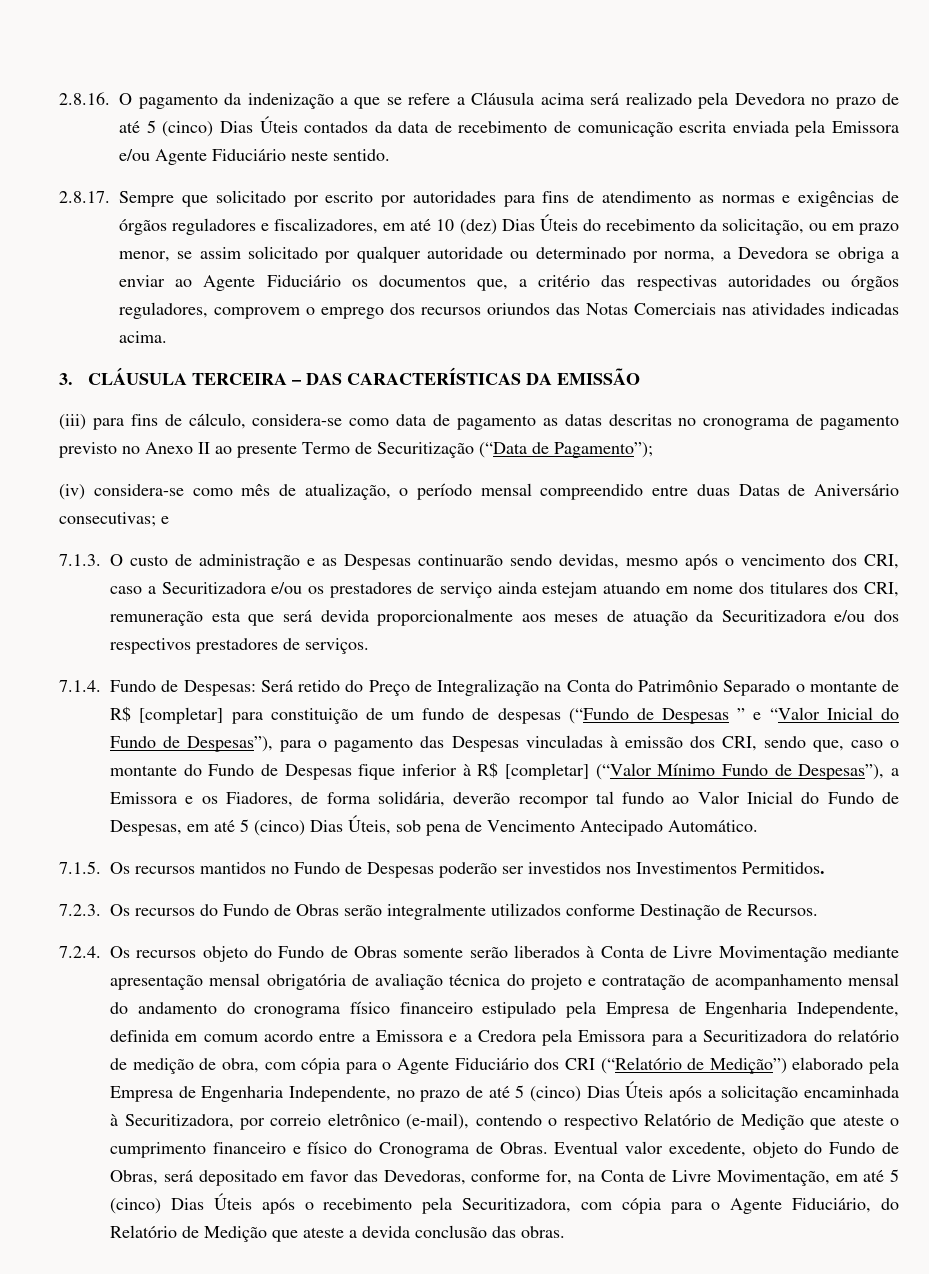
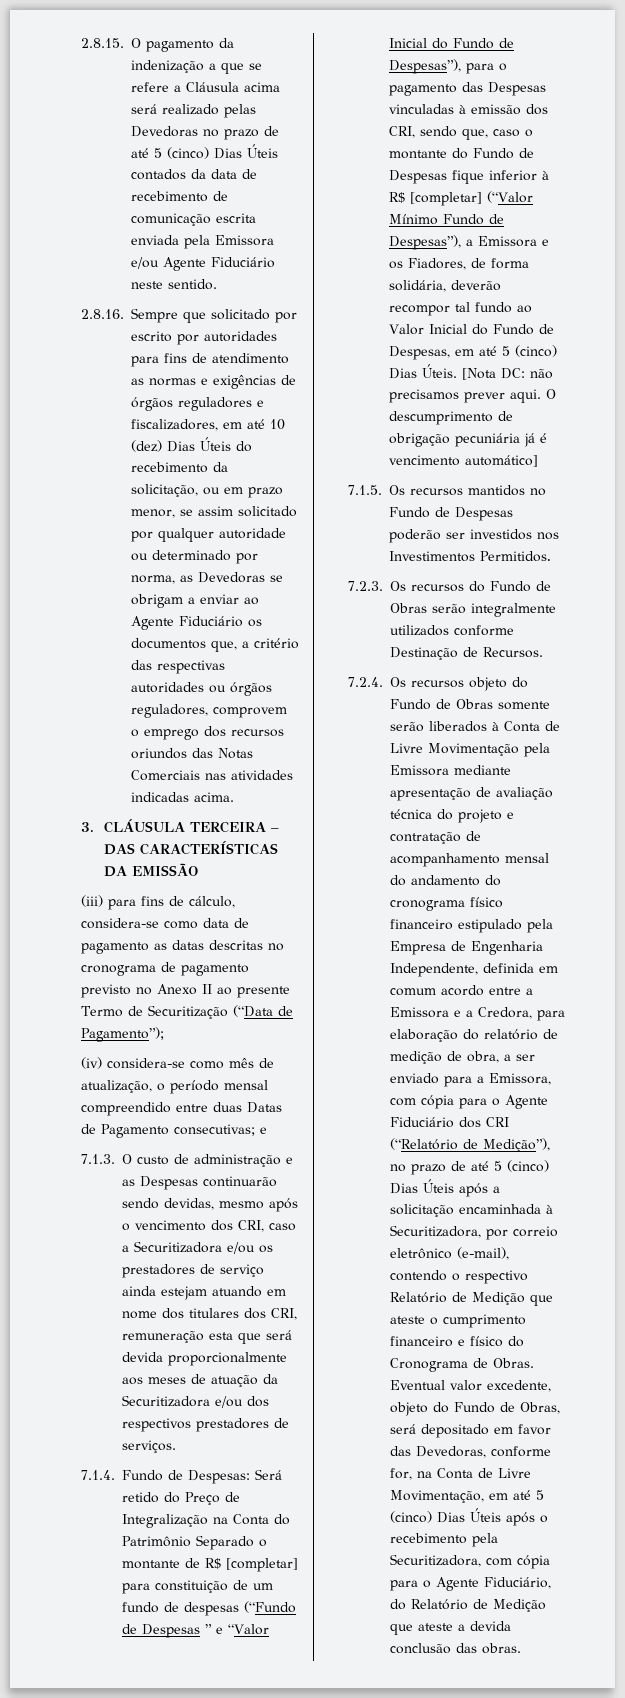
- 2.8.16. O pagamento da indenização a que se refere a Cláusula acima será realizado pela Devedora no prazo de até 5 (cinco) Dias Úteis contados da data de recebimento de comunicação escrita enviada pela Emissora e/ou Agente Fiduciário neste sentido.
+ 2.8.15. O pagamento da indenização a que se refere a Cláusula acima será realizado pelas Devedoras no prazo de até 5 (cinco) Dias Úteis contados da data de recebimento de comunicação escrita enviada pela Emissora e/ou Agente Fiduciário neste sentido.
- 2.8.17. Sempre que solicitado por escrito por autoridades para fins de atendimento as normas e exigências de órgãos reguladores e fiscalizadores, em até 10 (dez) Dias Úteis do recebimento da solicitação, ou em prazo menor, se assim solicitado por qualquer autoridade ou determinado por norma, a Devedora se obriga a enviar ao Agente Fiduciário os documentos que, a critério das respectivas autoridades ou órgãos reguladores, comprovem o emprego dos recursos oriundos das Notas Comerciais nas atividades indicadas acima.
+ 2.8.16. Sempre que solicitado por escrito por autoridades para fins de atendimento as normas e exigências de órgãos reguladores e fiscalizadores, em até 10 (dez) Dias Úteis do recebimento da solicitação, ou em prazo menor, se assim solicitado por qualquer autoridade ou determinado por norma, as Devedoras se obrigam a enviar ao Agente Fiduciário os documentos que, a critério das respectivas autoridades ou órgãos reguladores, comprovem o emprego dos recursos oriundos das Notas Comerciais nas atividades indicadas acima.
- (iv) considera-se como mês de atualização, o período mensal compreendido entre duas Datas de Aniversário consecutivas; e
+ (iv) considera-se como mês de atualização, o período mensal compreendido entre duas Datas de Pagamento consecutivas; e
- Será retido do Preço de Integralização na Conta do Patrimônio Separado o montante de R$ [completar] para constituição de um fundo de despesas (“Fundo de Despesas ” e “Valor Inicial do Fundo de Despesas”), para o pagamento das Despesas vinculadas à emissão dos CRI, sendo que, caso o montante do Fundo de Despesas fique inferior à R$ [completar] (“Valor Mínimo Fundo de Despesas”), a Emissora e os Fiadores, de forma solidária, deverão recompor tal fundo ao Valor Inicial do Fundo de Despesas, em até 5 (cinco) Dias Úteis, sob pena de Vencimento Antecipado Automático.
+ Será retido do Preço de Integralização na Conta do Patrimônio Separado o montante de R$ [completar] para constituição de um fundo de despesas (“Fundo de Despesas ” e “Valor Inicial do Fundo de Despesas”), para o pagamento das Despesas vinculadas à emissão dos CRI, sendo que, caso o montante do Fundo de Despesas fique inferior à R$ [completar] (“Valor Mínimo Fundo de Despesas”), a Emissora e os Fiadores, de forma solidária, deverão recompor tal fundo ao Valor Inicial do Fundo de Despesas, em até 5 (cinco) Dias Úteis. [Nota DC: não precisamos prever aqui. O descumprimento de obrigação pecuniária já é vencimento automático]
- 7.2.4. Os recursos objeto do Fundo de Obras somente serão liberados à Conta de Livre Movimentação mediante apresentação mensal obrigatória de avaliação técnica do projeto e contratação de acompanhamento mensal do andamento do cronograma físico financeiro estipulado pela Empresa de Engenharia Independente, definida em comum acordo entre a Emissora e a Credora pela Emissora para a Securitizadora do relatório de medição de obra, com cópia para o Agente Fiduciário dos CRI (“Relatório de Medição”) elaborado pela Empresa de Engenharia Independente, no prazo de até 5 (cinco) Dias Úteis após a solicitação encaminhada à Securitizadora, por correio eletrônico (e-mail), contendo o respectivo Relatório de Medição que ateste o cumprimento financeiro e físico do Cronograma de Obras.
+ 7.2.4. Os recursos objeto do Fundo de Obras somente serão liberados à Conta de Livre Movimentação pela Emissora mediante apresentação de avaliação técnica do projeto e contratação de acompanhamento mensal do andamento do cronograma físico financeiro estipulado pela Empresa de Engenharia Independente, definida em comum acordo entre a Emissora e a Credora, para elaboração do relatório de medição de obra, a ser enviado para a Emissora, com cópia para o Agente Fiduciário dos CRI (“Relatório de Medição”), no prazo de até 5 (cinco) Dias Úteis após a solicitação encaminhada à Securitizadora, por correio eletrônico (e-mail), contendo o respectivo Relatório de Medição que ateste o cumprimento financeiro e físico do Cronograma de Obras.

